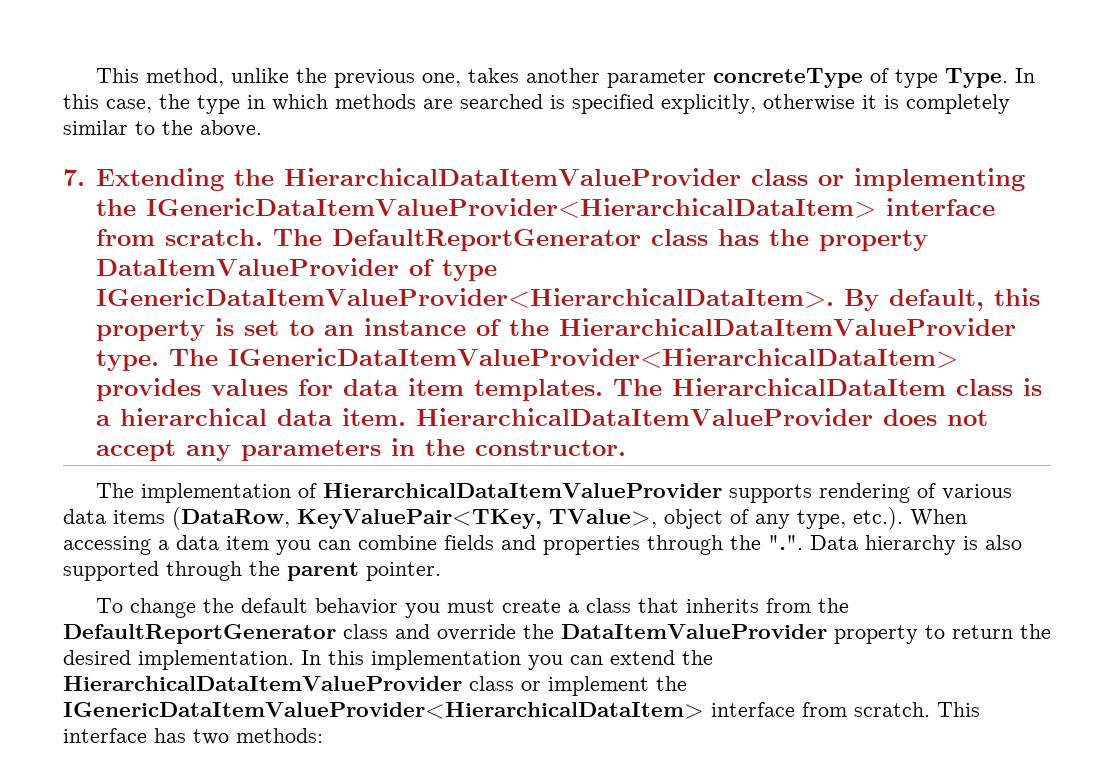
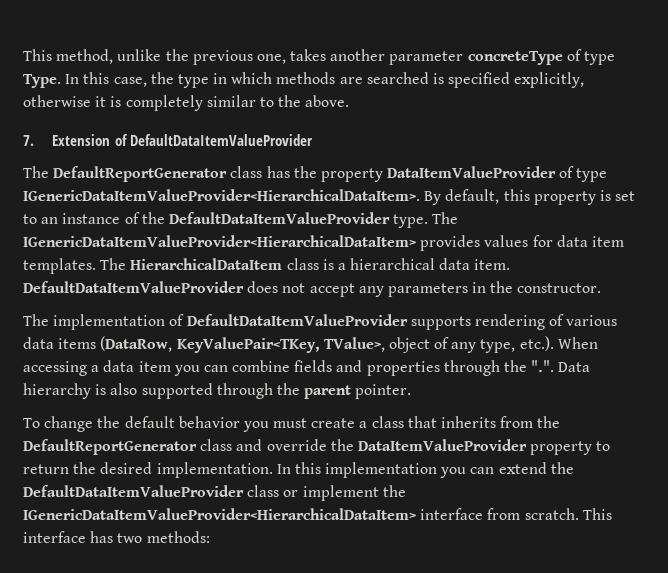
- 7. Extending the HierarchicalDataItemValueProvider class or implementing the IGenericDataItemValueProvider<HierarchicalDataItem> interface from scratch. The DefaultReportGenerator class has the property DataItemValueProvider of type IGenericDataItemValueProvider<HierarchicalDataItem>.
+ 7. Extension of DefaultDataItemValueProvider
+ The DefaultReportGenerator class has the property DataItemValueProvider of type IGenericDataItemValueProvider<HierarchicalDataItem>.
- By default, this property is set to an instance of the HierarchicalDataItemValueProvider type.
+ By default, this property is set to an instance of the DefaultDataItemValueProvider type.
- HierarchicalDataItemValueProvider does not accept any parameters in the constructor.
+ DefaultDataItemValueProvider does not accept any parameters in the constructor.
- The implementation of HierarchicalDataItemValueProvider supports rendering of various data items (DataRow, KeyValuePair<TKey, TValue>, object of any type, etc.). When accessing a data item you can combine fields and properties through the ".". Data hierarchy is also supported through the parent pointer.
+ The implementation of DefaultDataItemValueProvider supports rendering of various data items (DataRow, KeyValuePair<TKey, TValue>, object of any type, etc.). When accessing a data item you can combine fields and properties through the ".". Data hierarchy is also supported through the parent pointer.
- In this implementation you can extend the HierarchicalDataItemValueProvider class or implement the IGenericDataItemValueProvider<HierarchicalDataItem> interface from scratch.
+ In this implementation you can extend the DefaultDataItemValueProvider class or implement the IGenericDataItemValueProvider<HierarchicalDataItem> interface from scratch.

